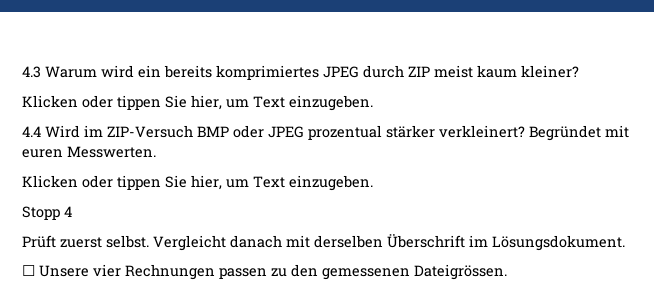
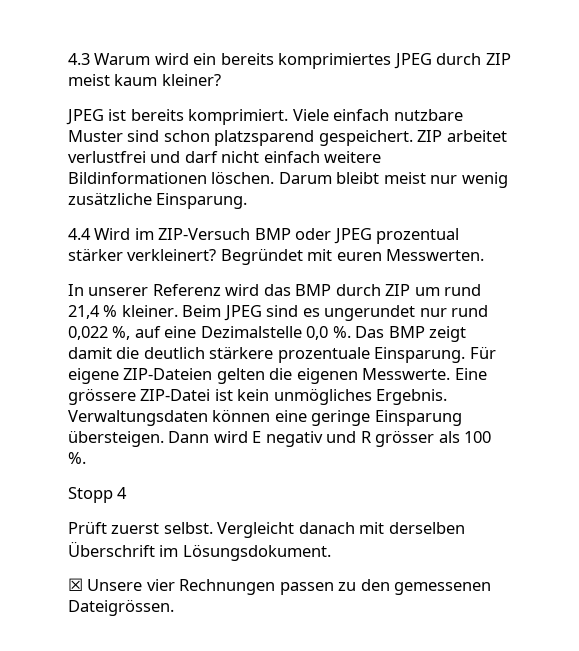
  4.3 Warum wird ein bereits komprimiertes JPEG durch ZIP meist kaum kleiner?
- Klicken oder tippen Sie hier, um Text einzugeben.
+ JPEG ist bereits komprimiert. Viele einfach nutzbare Muster sind schon platzsparend gespeichert. ZIP arbeitet verlustfrei und darf nicht einfach weitere Bildinformationen löschen. Darum bleibt meist nur wenig zusätzliche Einsparung.
  Begründet mit euren Messwerten.
- Klicken oder tippen Sie hier, um Text einzugeben.
+ In unserer Referenz wird das BMP durch ZIP um rund 21,4 % kleiner. Beim JPEG sind es ungerundet nur rund 0,022 %, auf eine Dezimalstelle 0,0 %. Das BMP zeigt damit die deutlich stärkere prozentuale Einsparung. Für eigene ZIP-Dateien gelten die eigenen Messwerte. Eine grössere ZIP-Datei ist kein unmögliches Ergebnis. Verwaltungsdaten können eine geringe Einsparung übersteigen. Dann wird E negativ und R grösser als 100 %.
- ☐ Unsere vier Rechnungen passen zu den gemessenen Dateigrössen.
+ ☒ Unsere vier Rechnungen passen zu den gemessenen Dateigrössen.

